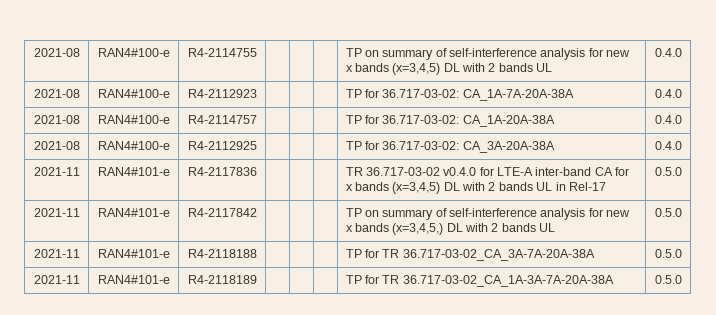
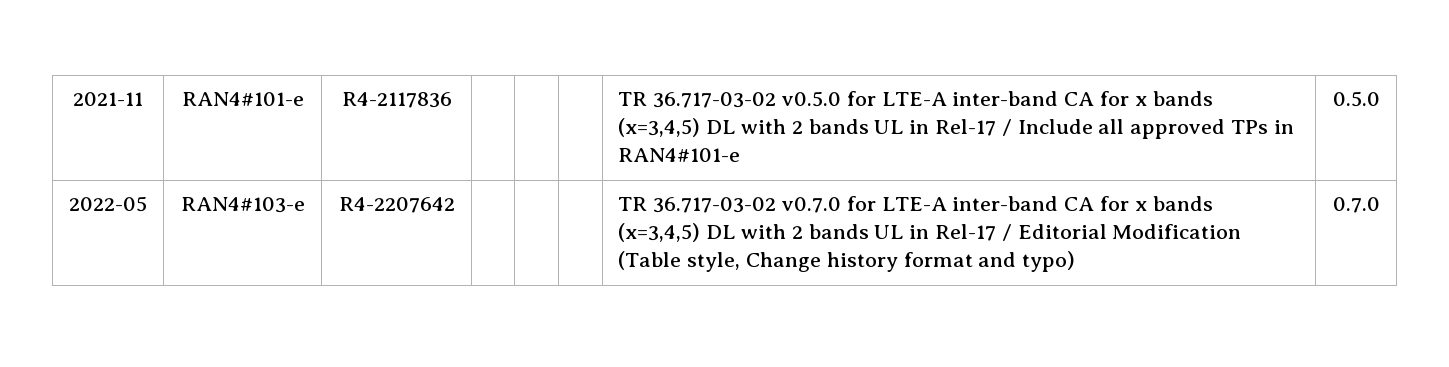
- 2021-08 | RAN4#100-e | R4-2114755 | | | | TP on summary of self-interference analysis for new x bands (x=3,4,5) DL with 2 bands UL | 0.4.0
- 2021-08 | RAN4#100-e | R4-2112923 | | | | TP for 36.717-03-02: CA_1A-7A-20A-38A | 0.4.0
- 2021-08 | RAN4#100-e | R4-2114757 | | | | TP for 36.717-03-02: CA_1A-20A-38A | 0.4.0
- 2021-08 | RAN4#100-e | R4-2112925 | | | | TP for 36.717-03-02: CA_3A-20A-38A | 0.4.0
- 2021-11 | RAN4#101-e | R4-2117836 | | | | TR 36.717-03-02 v0.4.0 for LTE-A inter-band CA for x bands (x=3,4,5) DL with 2 bands UL in Rel-17 | 0.5.0
- 2021-11 | RAN4#101-e | R4-2117842 | | | | TP on summary of self-interference analysis for new x bands (x=3,4,5,) DL with 2 bands UL | 0.5.0
- 2021-11 | RAN4#101-e | R4-2118188 | | | | TP for TR 36.717-03-02_CA_3A-7A-20A-38A | 0.5.0
- 2021-11 | RAN4#101-e | R4-2118189 | | | | TP for TR 36.717-03-02_CA_1A-3A-7A-20A-38A | 0.5.0
+ 2021-11 | RAN4#101-e | R4-2117836 | | | | TR 36.717-03-02 v0.5.0 for LTE-A inter-band CA for x bands (x=3,4,5) DL with 2 bands UL in Rel-17 / Include all approved TPs in RAN4#101-e | 0.5.0
+ 2022-05 | RAN4#103-e | R4-2207642 | | | | TR 36.717-03-02 v0.7.0 for LTE-A inter-band CA for x bands (x=3,4,5) DL with 2 bands UL in Rel-17 / Editorial Modification (Table style, Change history format and typo) | 0.7.0

